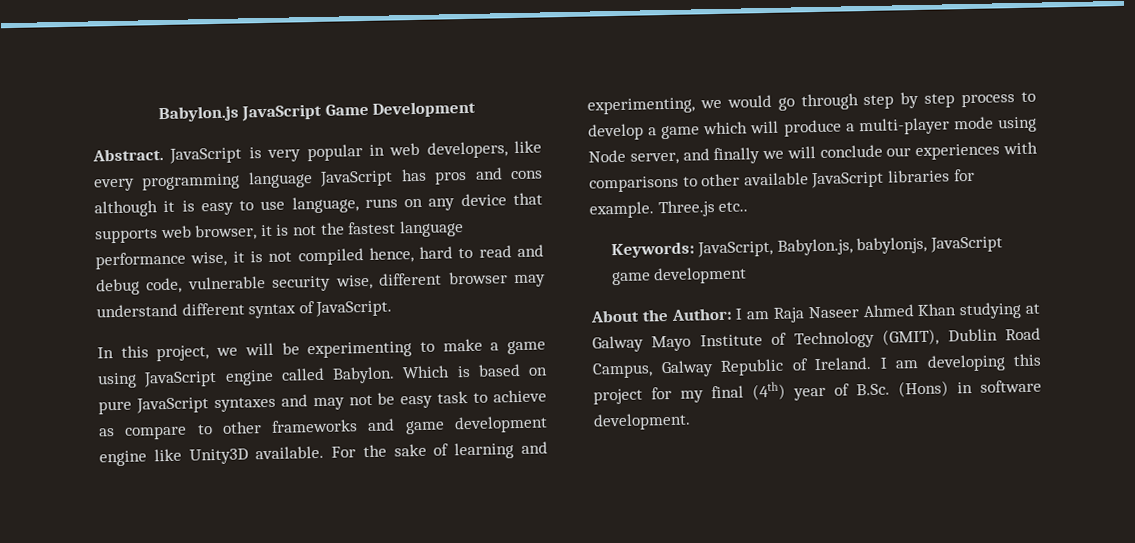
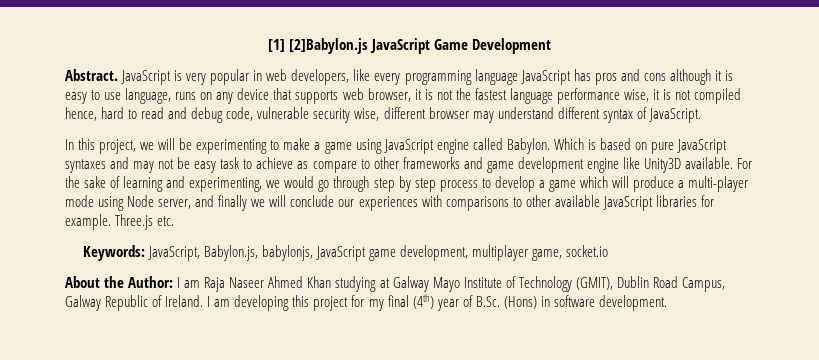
- Babylon.js JavaScript Game Development
+ [1] [2]Babylon.js JavaScript Game Development
- Three.js etc..
+ Three.js etc.
- Keywords: JavaScript, Babylon.js, babylonjs, JavaScript game development
+ Keywords: JavaScript, Babylon.js, babylonjs, JavaScript game development, multiplayer game, socket.io

